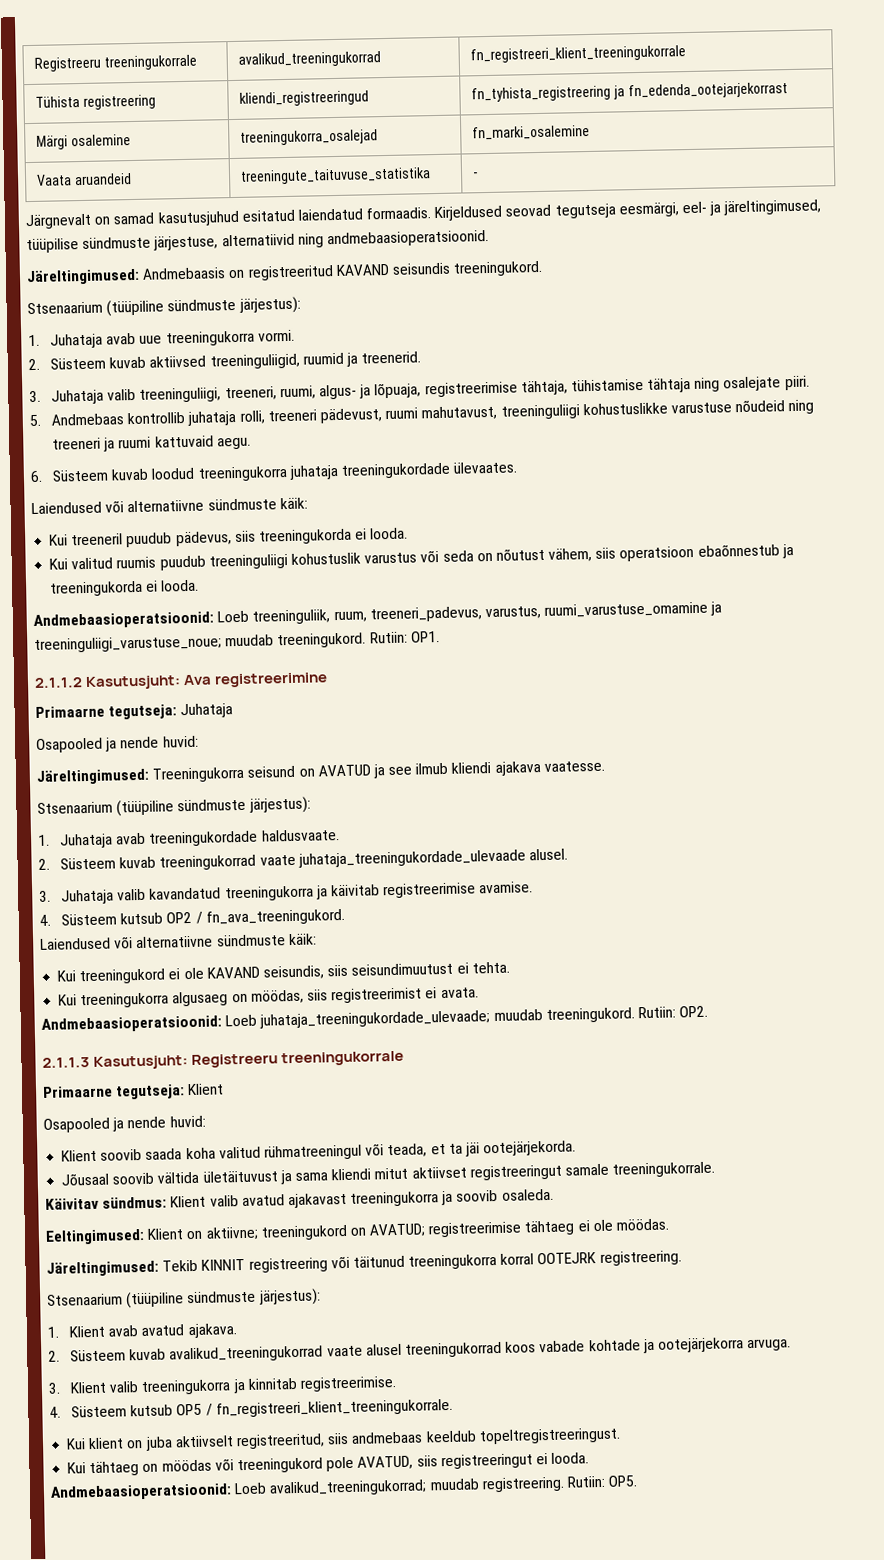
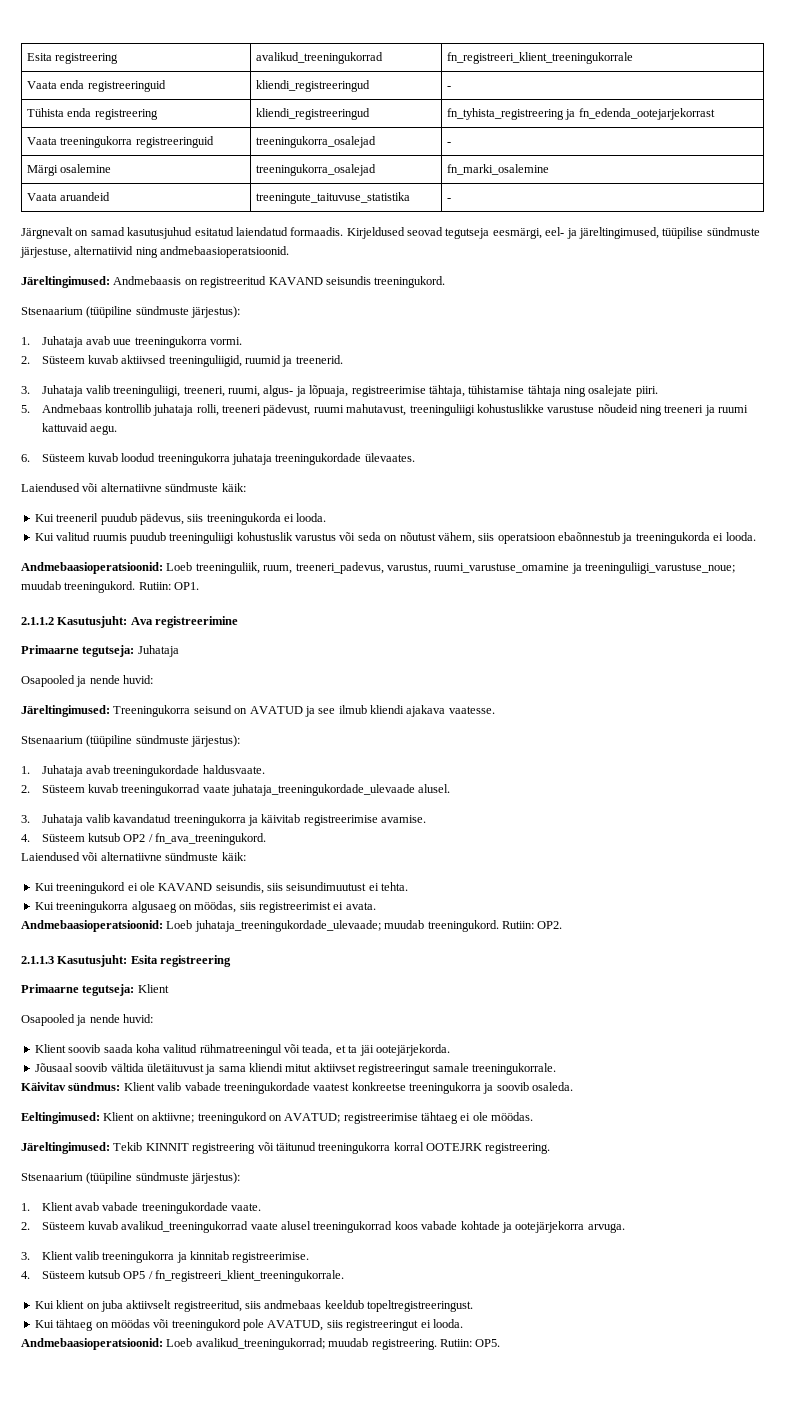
- Registreeru treeningukorrale | avalikud_treeningukorrad | fn_registreeri_klient_treeningukorrale
+ Esita registreering | avalikud_treeningukorrad | fn_registreeri_klient_treeningukorrale
+ Vaata enda registreeringuid | kliendi_registreeringud | -
- Tühista registreering | kliendi_registreeringud | fn_tyhista_registreering ja fn_edenda_ootejarjekorrast
+ Tühista enda registreering | kliendi_registreeringud | fn_tyhista_registreering ja fn_edenda_ootejarjekorrast
+ Vaata treeningukorra registreeringuid | treeningukorra_osalejad | -
- 2.1.1.3 Kasutusjuht: Registreeru treeningukorrale
+ 2.1.1.3 Kasutusjuht: Esita registreering
- Käivitav sündmus: Klient valib avatud ajakavast treeningukorra ja soovib osaleda.
+ Käivitav sündmus: Klient valib vabade treeningukordade vaatest konkreetse treeningukorra ja soovib osaleda.
- 1. Klient avab avatud ajakava.
+ 1. Klient avab vabade treeningukordade vaate.

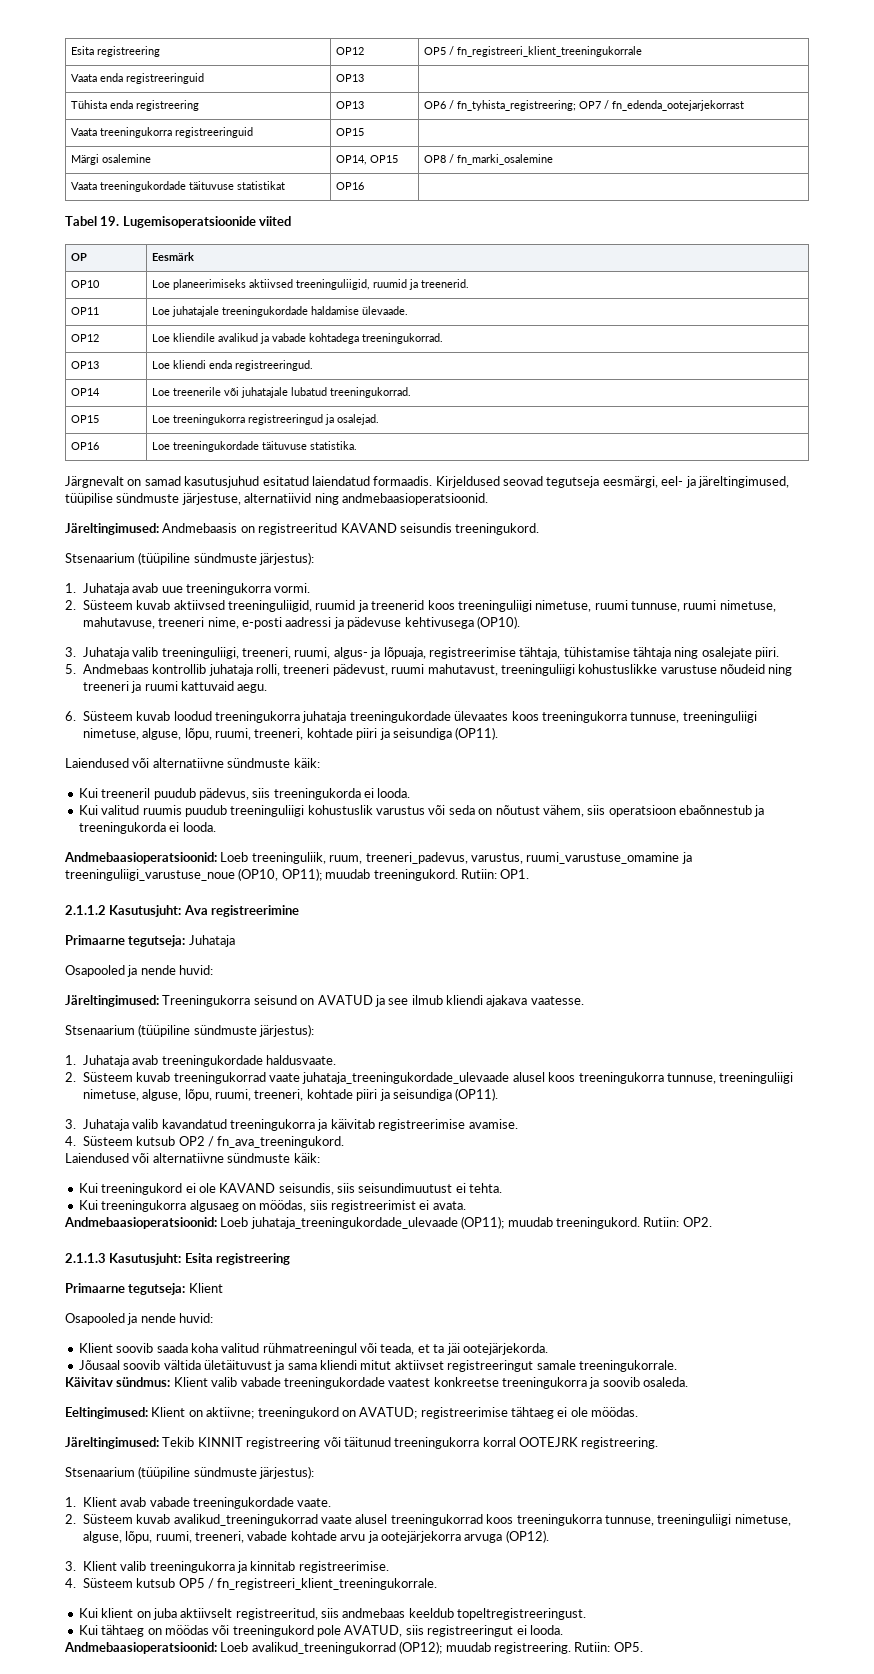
- Esita registreering | avalikud_treeningukorrad | fn_registreeri_klient_treeningukorrale
+ Esita registreering | OP12 | OP5 / fn_registreeri_klient_treeningukorrale
- Vaata enda registreeringuid | kliendi_registreeringud | -
+ Vaata enda registreeringuid | OP13 |
- Tühista enda registreering | kliendi_registreeringud | fn_tyhista_registreering ja fn_edenda_ootejarjekorrast
+ Tühista enda registreering | OP13 | OP6 / fn_tyhista_registreering; OP7 / fn_edenda_ootejarjekorrast
- Vaata treeningukorra registreeringuid | treeningukorra_osalejad | -
+ Vaata treeningukorra registreeringuid | OP15 |
- Märgi osalemine | treeningukorra_osalejad | fn_marki_osalemine
- Vaata aruandeid | treeningute_taituvuse_statistika | -
+ Märgi osalemine | OP14, OP15 | OP8 / fn_marki_osalemine
+ Vaata treeningukordade täituvuse statistikat | OP16 |
+ Tabel 19. Lugemisoperatsioonide viited
+ OP | Eesmärk
+ OP10 | Loe planeerimiseks aktiivsed treeninguliigid, ruumid ja treenerid.
+ OP11 | Loe juhatajale treeningukordade haldamise ülevaade.
+ OP12 | Loe kliendile avalikud ja vabade kohtadega treeningukorrad.
+ OP13 | Loe kliendi enda registreeringud.
+ OP14 | Loe treenerile või juhatajale lubatud treeningukorrad.
+ OP15 | Loe treeningukorra registreeringud ja osalejad.
+ OP16 | Loe treeningukordade täituvuse statistika.
- 2. Süsteem kuvab aktiivsed treeninguliigid, ruumid ja treenerid.
+ 2. Süsteem kuvab aktiivsed treeninguliigid, ruumid ja treenerid koos treeninguliigi nimetuse, ruumi tunnuse, ruumi nimetuse, mahutavuse, treeneri nime, e-posti aadressi ja pädevuse kehtivusega (OP10).
- 6. Süsteem kuvab loodud treeningukorra juhataja treeningukordade ülevaates.
+ 6. Süsteem kuvab loodud treeningukorra juhataja treeningukordade ülevaates koos treeningukorra tunnuse, treeninguliigi nimetuse, alguse, lõpu, ruumi, treeneri, kohtade piiri ja seisundiga (OP11).
- Andmebaasioperatsioonid: Loeb treeninguliik, ruum, treeneri_padevus, varustus, ruumi_varustuse_omamine ja treeninguliigi_varustuse_noue; muudab treeningukord.
+ Andmebaasioperatsioonid: Loeb treeninguliik, ruum, treeneri_padevus, varustus, ruumi_varustuse_omamine ja treeninguliigi_varustuse_noue (OP10, OP11); muudab treeningukord.
- 2. Süsteem kuvab treeningukorrad vaate juhataja_treeningukordade_ulevaade alusel.
+ 2. Süsteem kuvab treeningukorrad vaate juhataja_treeningukordade_ulevaade alusel koos treeningukorra tunnuse, treeninguliigi nimetuse, alguse, lõpu, ruumi, treeneri, kohtade piiri ja seisundiga (OP11).
- Andmebaasioperatsioonid: Loeb juhataja_treeningukordade_ulevaade; muudab treeningukord.
+ Andmebaasioperatsioonid: Loeb juhataja_treeningukordade_ulevaade (OP11); muudab treeningukord.
- 2. Süsteem kuvab avalikud_treeningukorrad vaate alusel treeningukorrad koos vabade kohtade ja ootejärjekorra arvuga.
+ 2. Süsteem kuvab avalikud_treeningukorrad vaate alusel treeningukorrad koos treeningukorra tunnuse, treeninguliigi nimetuse, alguse, lõpu, ruumi, treeneri, vabade kohtade arvu ja ootejärjekorra arvuga (OP12).
- Andmebaasioperatsioonid: Loeb avalikud_treeningukorrad; muudab registreering.
+ Andmebaasioperatsioonid: Loeb avalikud_treeningukorrad (OP12); muudab registreering.

